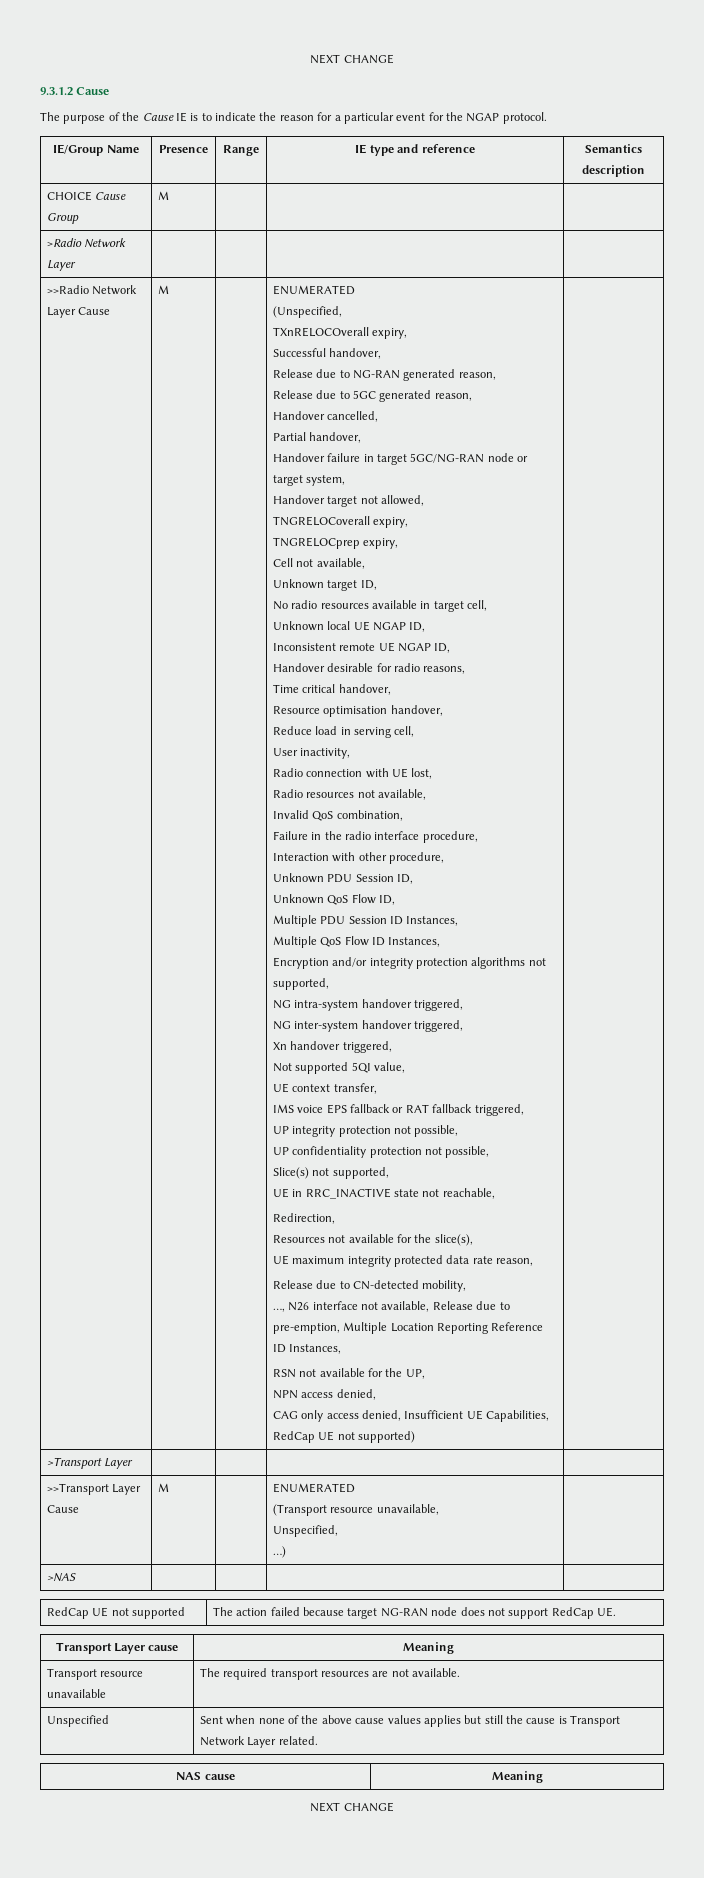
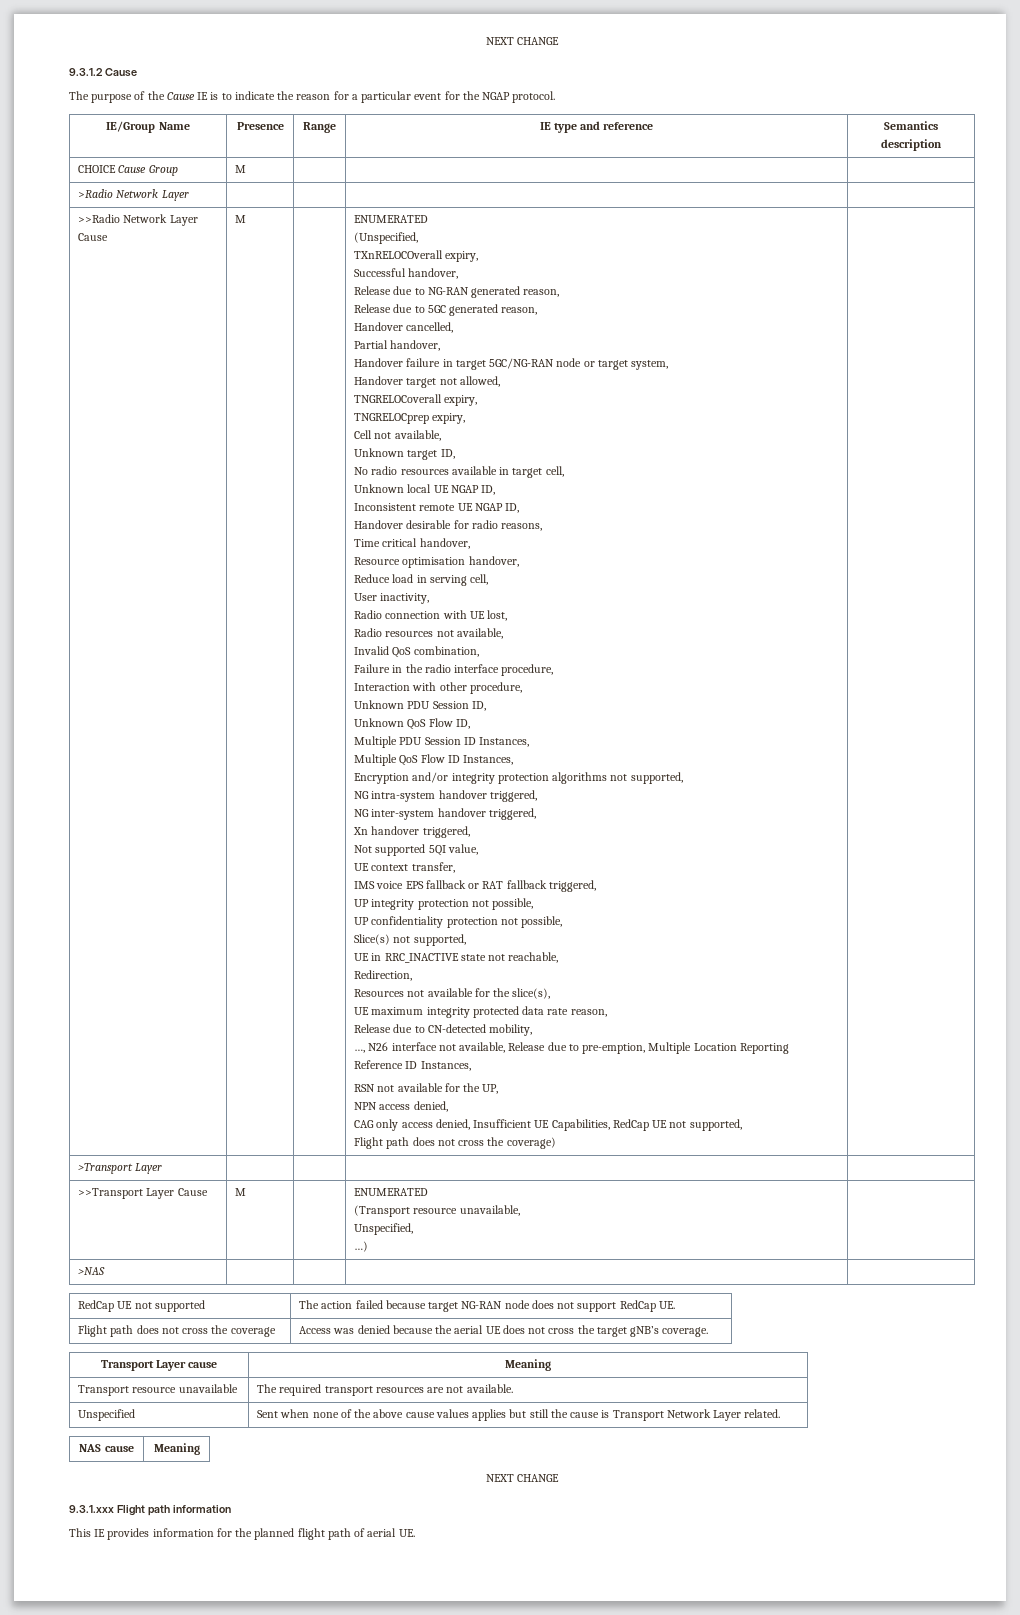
- CAG only access denied, Insufficient UE Capabilities, RedCap UE not supported)
+ CAG only access denied, Insufficient UE Capabilities, RedCap UE not supported,
+ Flight path does not cross the coverage)
+ Flight path does not cross the coverage | Access was denied because the aerial UE does not cross the target gNB’s coverage.
+ 9.3.1.xxx Flight path information
+ This IE provides information for the planned flight path of aerial UE.

